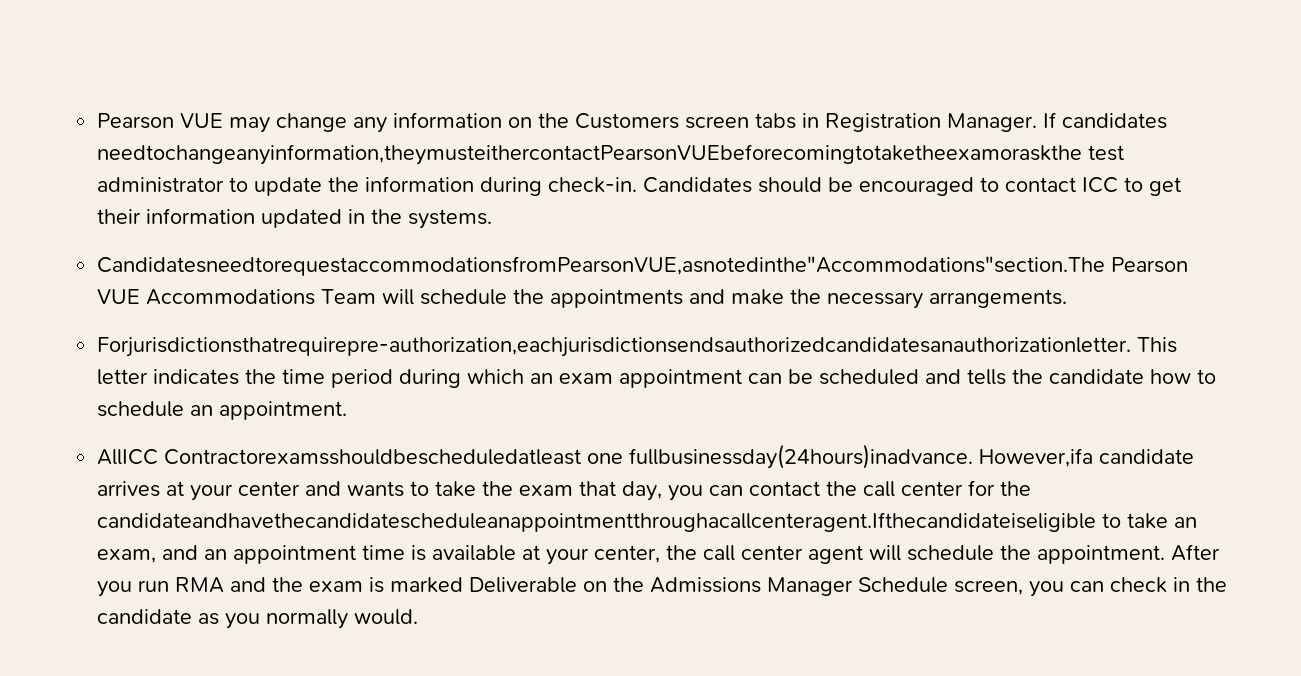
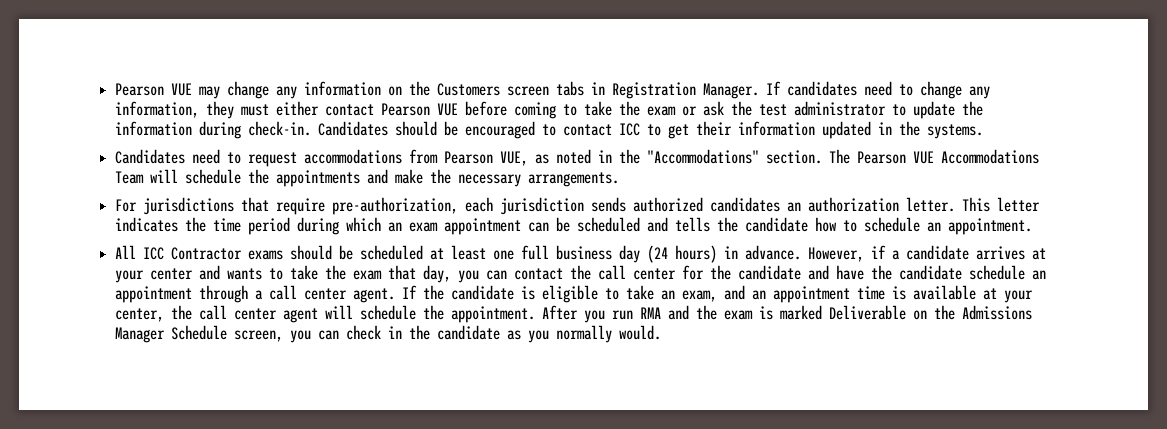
- If candidates needtochangeanyinformation,theymusteithercontactPearsonVUEbeforecomingtotaketheexamoraskthe test administrator to update the information during check-in.
+ If candidates need to change any information, they must either contact Pearson VUE before coming to take the exam or ask the test administrator to update the information during check-in.
- CandidatesneedtorequestaccommodationsfromPearsonVUE,asnotedinthe"Accommodations"section.The Pearson VUE Accommodations Team will schedule the appointments and make the necessary arrangements.
+ Candidates need to request accommodations from Pearson VUE, as noted in the "Accommodations" section. The Pearson VUE Accommodations Team will schedule the appointments and make the necessary arrangements.
- Forjurisdictionsthatrequirepre-authorization,eachjurisdictionsendsauthorizedcandidatesanauthorizationletter.
+ For jurisdictions that require pre-authorization, each jurisdiction sends authorized candidates an authorization letter.
- AllICC Contractorexamsshouldbescheduledatleast one fullbusinessday(24hours)inadvance. However,ifa candidate arrives at your center and wants to take the exam that day, you can contact the call center for the candidateandhavethecandidatescheduleanappointmentthroughacallcenteragent.Ifthecandidateiseligible to take an exam, and an appointment time is available at your center, the call center agent will schedule the appointment.
+ All ICC Contractor exams should be scheduled at least one full business day (24 hours) in advance. However, if a candidate arrives at your center and wants to take the exam that day, you can contact the call center for the candidate and have the candidate schedule an appointment through a call center agent. If the candidate is eligible to take an exam, and an appointment time is available at your center, the call center agent will schedule the appointment.

